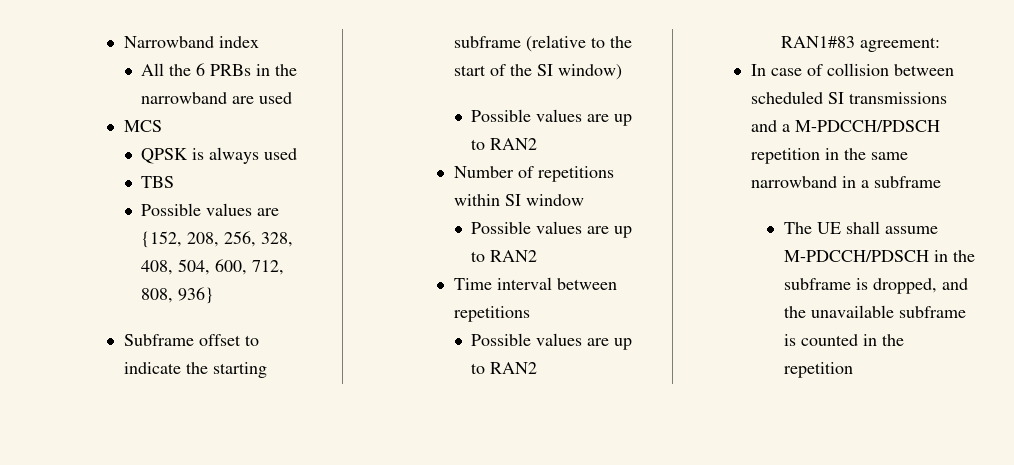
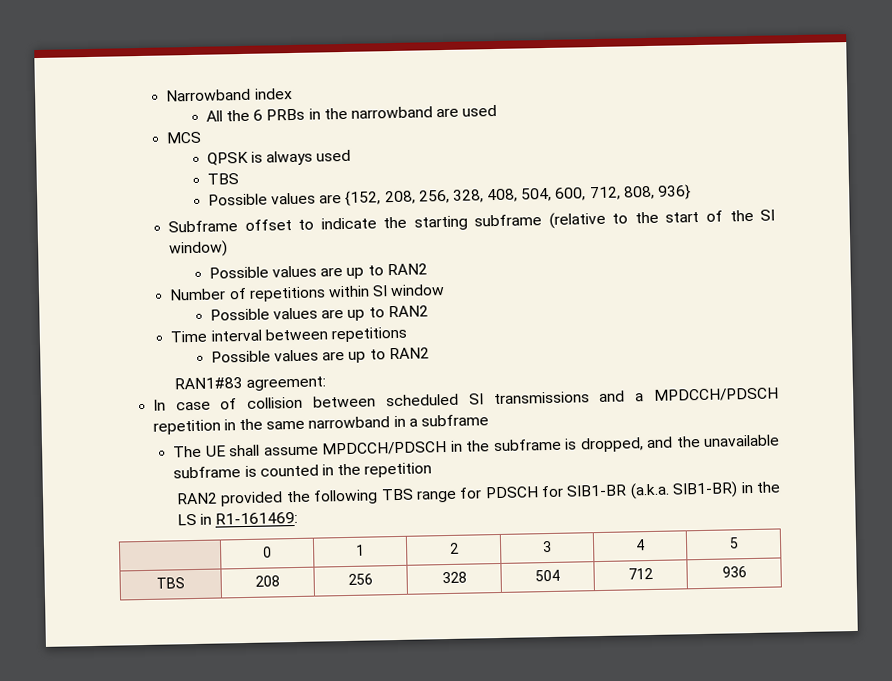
- In case of collision between scheduled SI transmissions and a M-PDCCH/PDSCH repetition in the same narrowband in a subframe
+ In case of collision between scheduled SI transmissions and a MPDCCH/PDSCH repetition in the same narrowband in a subframe
- The UE shall assume M-PDCCH/PDSCH in the subframe is dropped, and the unavailable subframe is counted in the repetition
+ The UE shall assume MPDCCH/PDSCH in the subframe is dropped, and the unavailable subframe is counted in the repetition
+ RAN2 provided the following TBS range for PDSCH for SIB1-BR (a.k.a. SIB1-BR) in the LS in R1-161469:
+ | 0 | 1 | 2 | 3 | 4 | 5
+ TBS | 208 | 256 | 328 | 504 | 712 | 936

